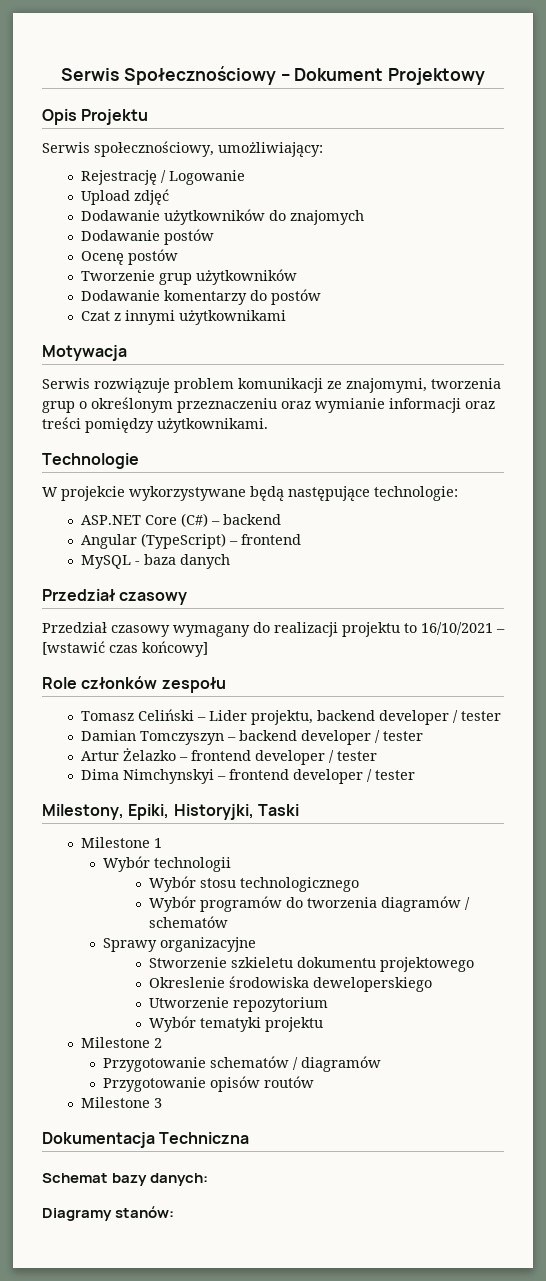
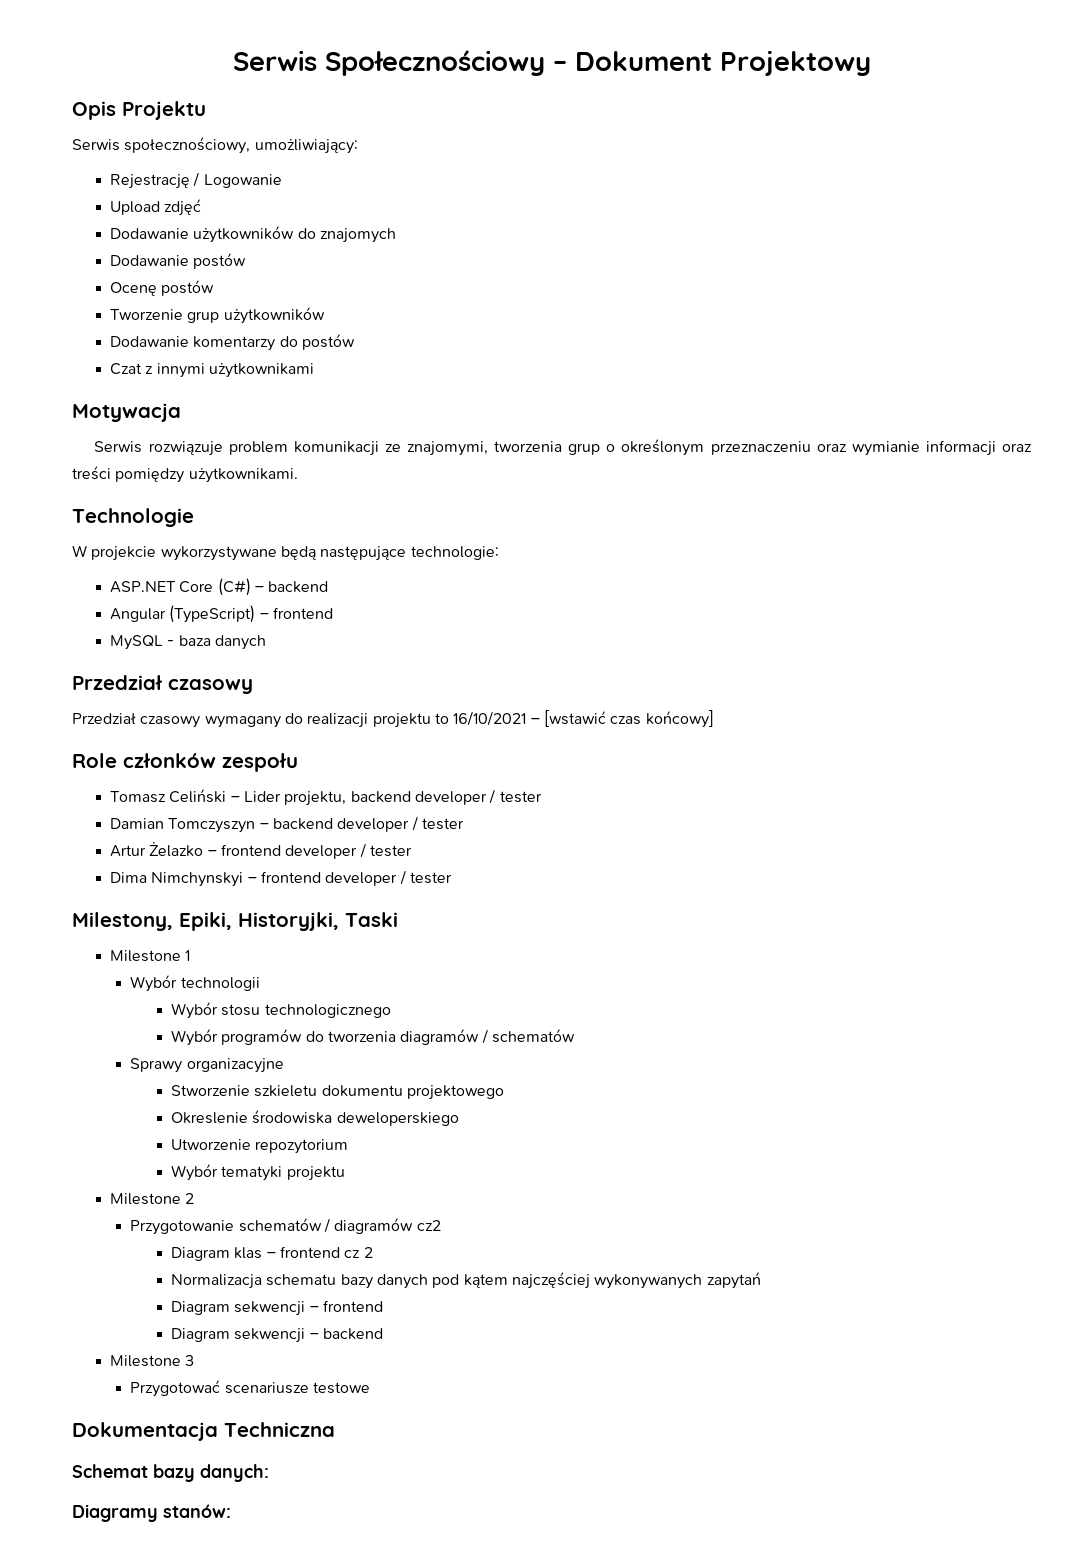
- Przygotowanie schematów / diagramów
- Przygotowanie opisów routów
+ Przygotowanie schematów / diagramów cz2
+ Diagram klas – frontend cz 2
+ Normalizacja schematu bazy danych pod kątem najczęściej wykonywanych zapytań
+ Diagram sekwencji – frontend
+ Diagram sekwencji – backend
+ Przygotować scenariusze testowe

